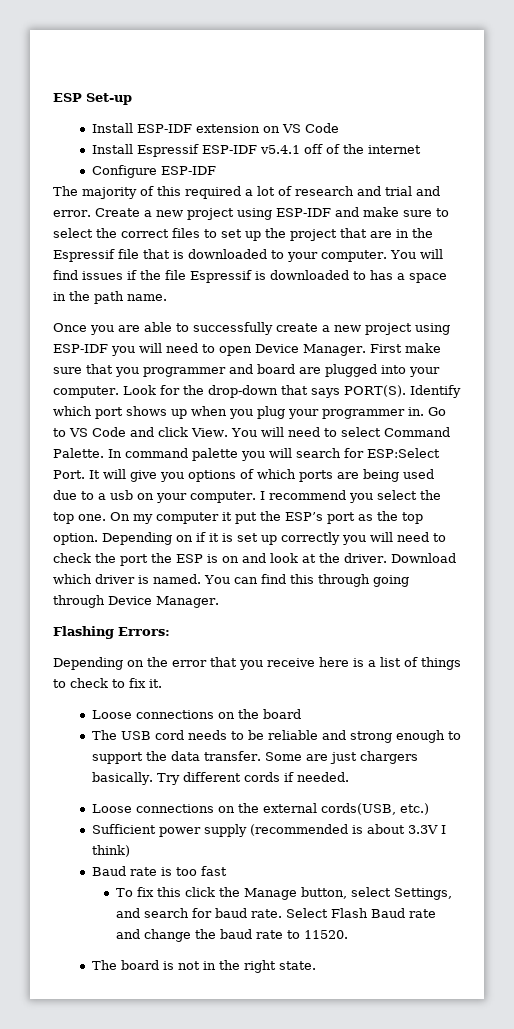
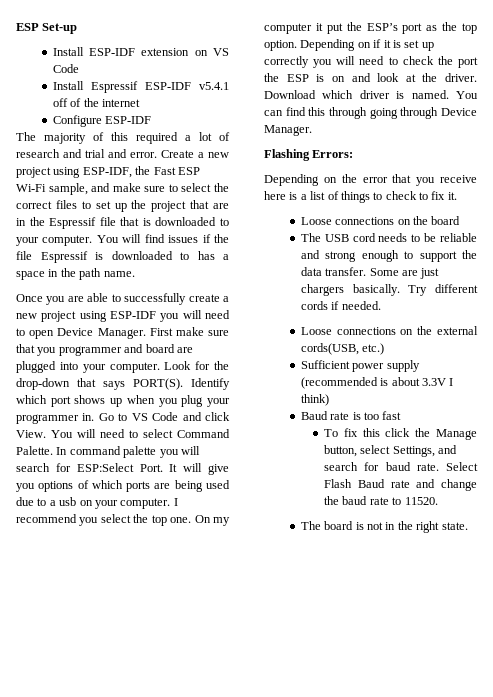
- Create a new project using ESP-IDF and make sure to select the correct files to set up the project that are in the Espressif file that is downloaded to your computer.
+ Create a new project using ESP-IDF, the Fast ESP Wi-Fi sample, and make sure to select the correct files to set up the project that are in the Espressif file that is downloaded to your computer.

